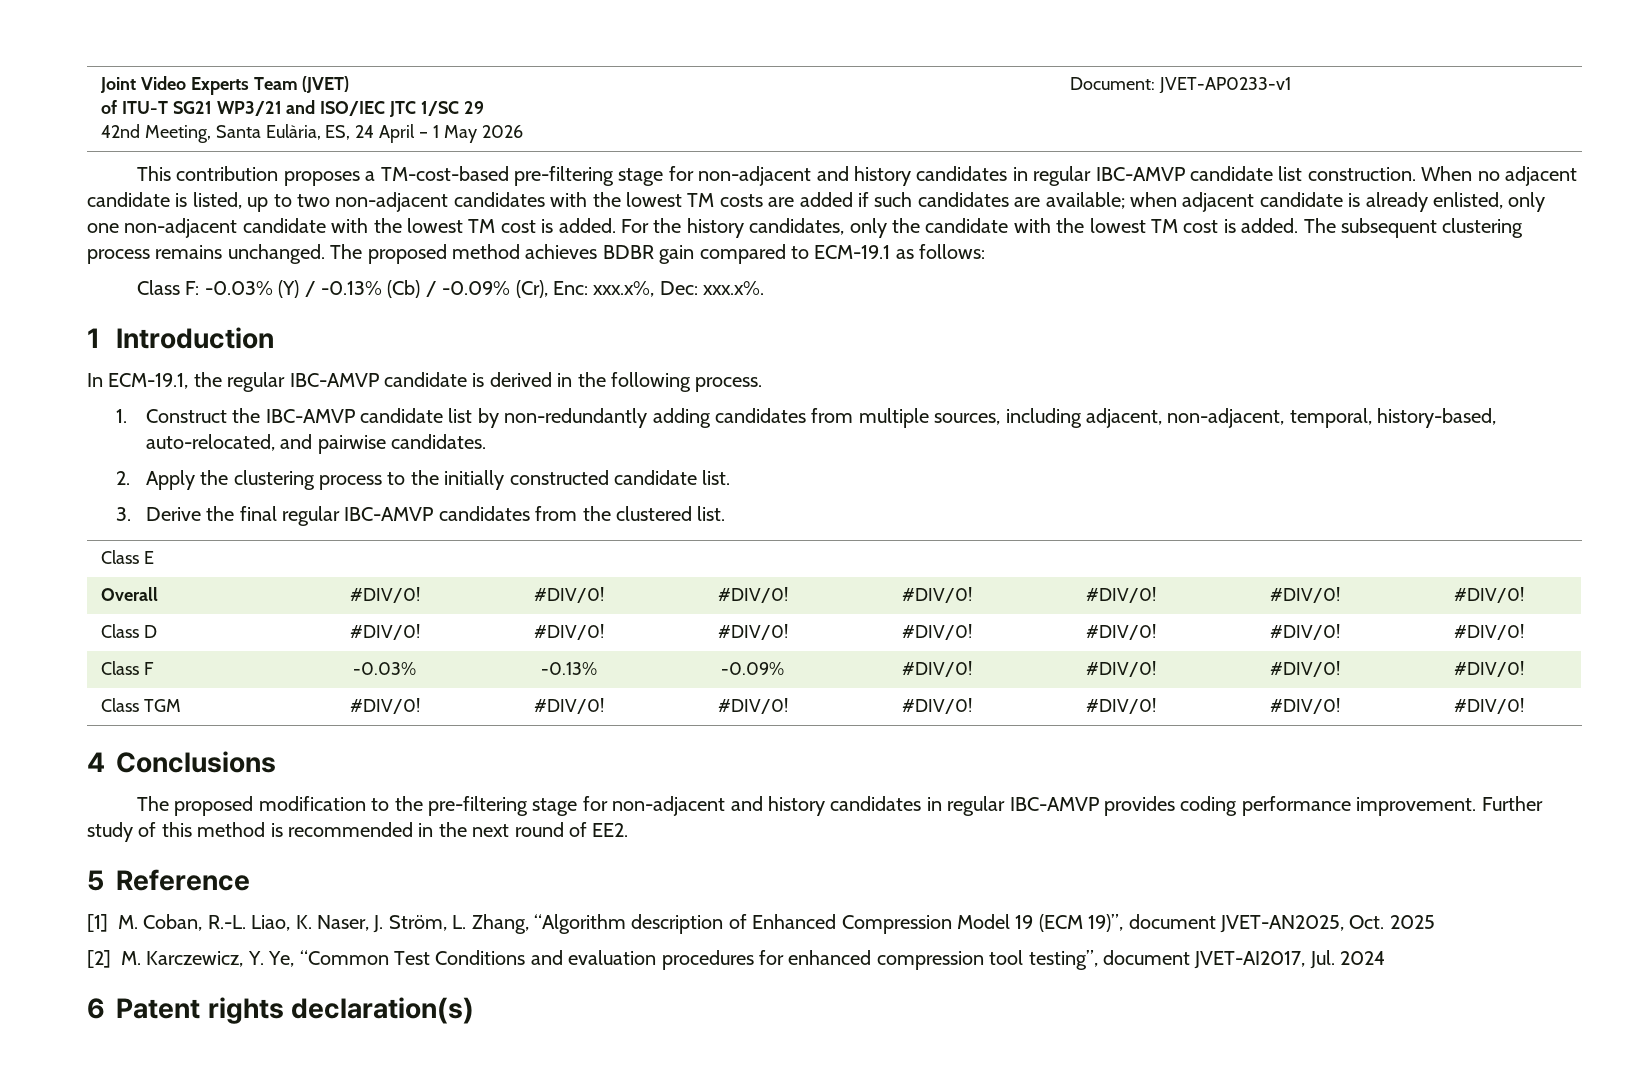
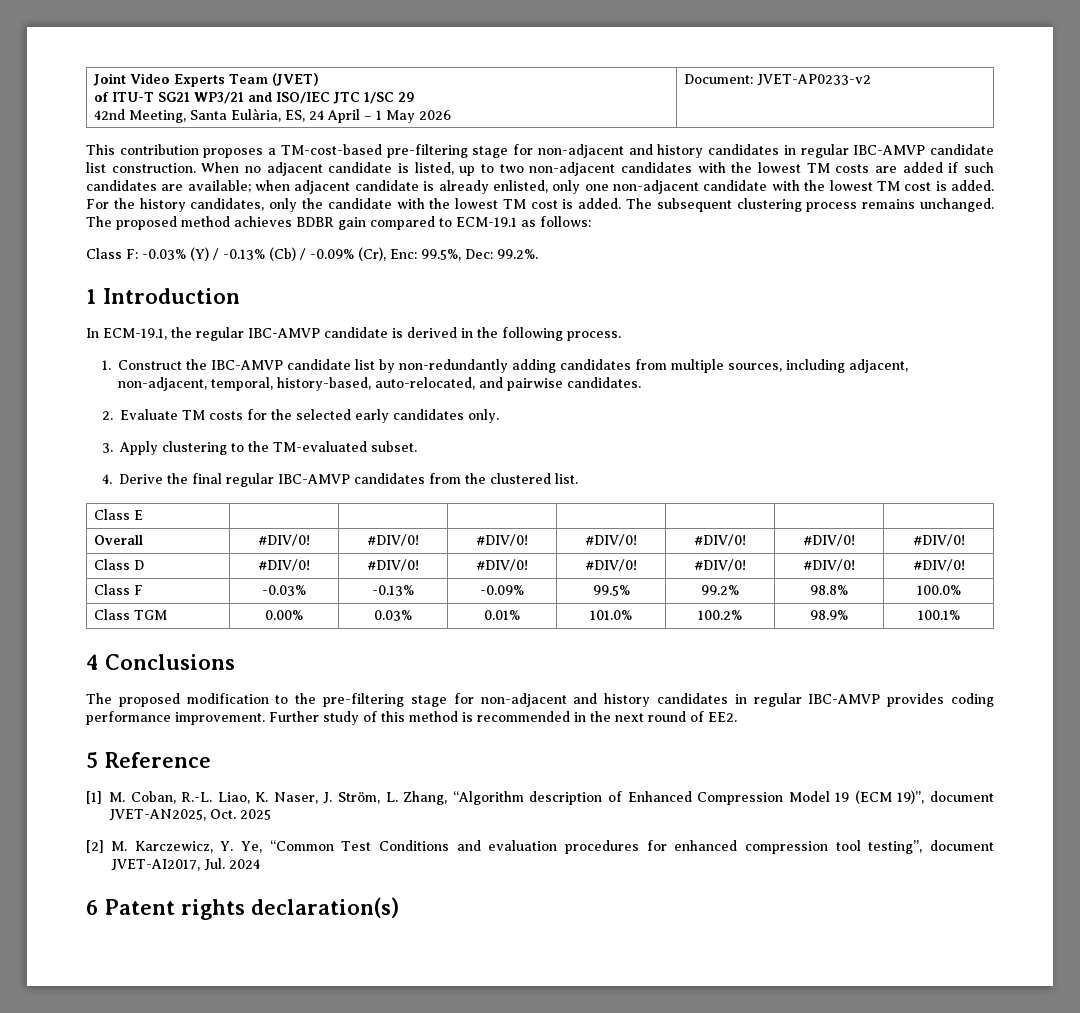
  Joint Video Experts Team (JVET)
  of ITU-T SG21 WP3/21 and ISO/IEC JTC 1/SC 29
- 42nd Meeting, Santa Eulària, ES, 24 April – 1 May 2026 | Document: JVET-AP0233-v1
+ 42nd Meeting, Santa Eulària, ES, 24 April – 1 May 2026 | Document: JVET-AP0233-v2
- Class F: -0.03% (Y) / -0.13% (Cb) / -0.09% (Cr), Enc: xxx.x%, Dec: xxx.x%.
+ Class F: -0.03% (Y) / -0.13% (Cb) / -0.09% (Cr), Enc: 99.5%, Dec: 99.2%.
- 2. Apply the clustering process to the initially constructed candidate list.
- 3. Derive the final regular IBC-AMVP candidates from the clustered list.
+ 2. Evaluate TM costs for the selected early candidates only.
+ 3. Apply clustering to the TM-evaluated subset.
+ 4. Derive the final regular IBC-AMVP candidates from the clustered list.
- Class F | -0.03% | -0.13% | -0.09% | #DIV/0! | #DIV/0! | #DIV/0! | #DIV/0!
- Class TGM | #DIV/0! | #DIV/0! | #DIV/0! | #DIV/0! | #DIV/0! | #DIV/0! | #DIV/0!
+ Class F | -0.03% | -0.13% | -0.09% | 99.5% | 99.2% | 98.8% | 100.0%
+ Class TGM | 0.00% | 0.03% | 0.01% | 101.0% | 100.2% | 98.9% | 100.1%

